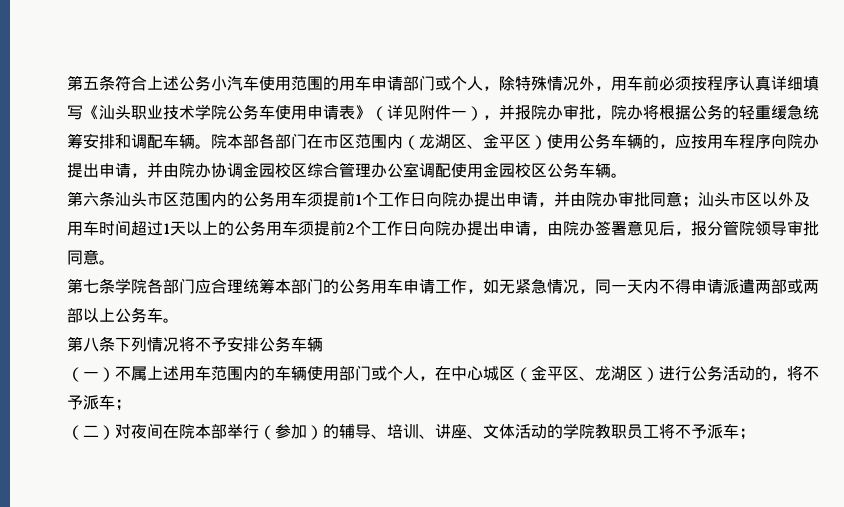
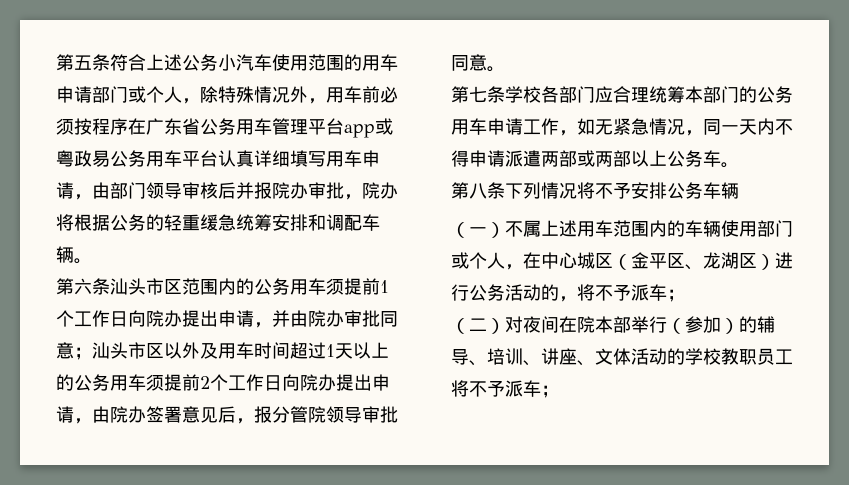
- 第五条符合上述公务小汽车使用范围的用车申请部门或个人，除特殊情况外，用车前必须按程序认真详细填写《汕头职业技术学院公务车使用申请表》（详见附件一），并报院办审批，院办将根据公务的轻重缓急统筹安排和调配车辆。院本部各部门在市区范围内（龙湖区、金平区）使用公务车辆的，应按用车程序向院办提出申请，并由院办协调金园校区综合管理办公室调配使用金园校区公务车辆。
+ 第五条符合上述公务小汽车使用范围的用车申请部门或个人，除特殊情况外，用车前必须按程序在广东省公务用车管理平台app或粤政易公务用车平台认真详细填写用车申请，由部门领导审核后并报院办审批，院办将根据公务的轻重缓急统筹安排和调配车辆。
- 第七条学院各部门应合理统筹本部门的公务用车申请工作，如无紧急情况，同一天内不得申请派遣两部或两部以上公务车。
+ 第七条学校各部门应合理统筹本部门的公务用车申请工作，如无紧急情况，同一天内不得申请派遣两部或两部以上公务车。
- （二）对夜间在院本部举行（参加）的辅导、培训、讲座、文体活动的学院教职员工将不予派车；
+ （二）对夜间在院本部举行（参加）的辅导、培训、讲座、文体活动的学校教职员工将不予派车；

